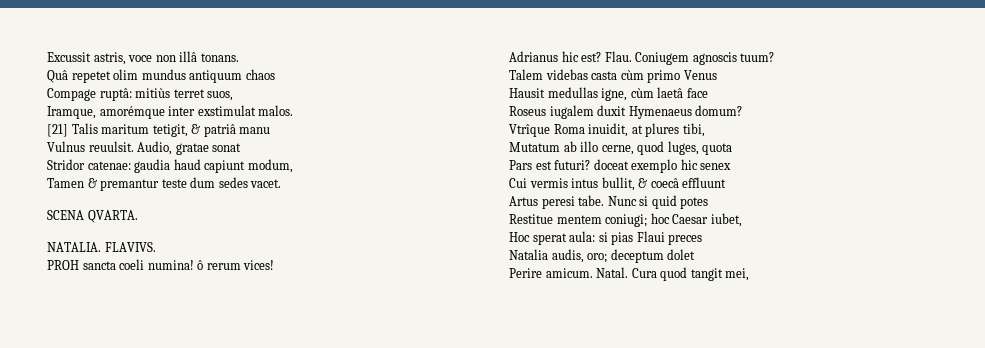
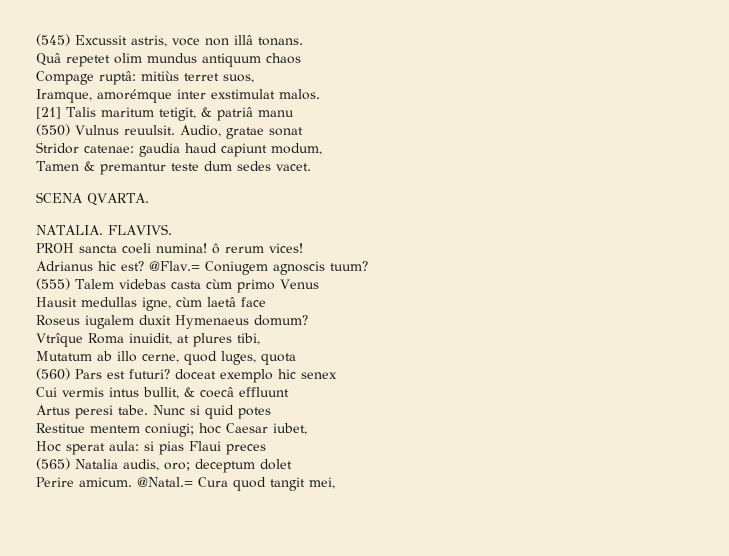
- Excussit astris, voce non illâ tonans.
+ (545) Excussit astris, voce non illâ tonans.
- Vulnus reuulsit.
+ (550) Vulnus reuulsit.
- Flau. Coniugem agnoscis tuum?
+ @Flav.= Coniugem agnoscis tuum?
- Talem videbas casta cùm primo Venus
+ (555) Talem videbas casta cùm primo Venus
- Pars est futuri? doceat exemplo hic senex
+ (560) Pars est futuri? doceat exemplo hic senex
- Natalia audis, oro; deceptum dolet
+ (565) Natalia audis, oro; deceptum dolet
- Natal. Cura quod tangit mei,
+ @Natal.= Cura quod tangit mei,

